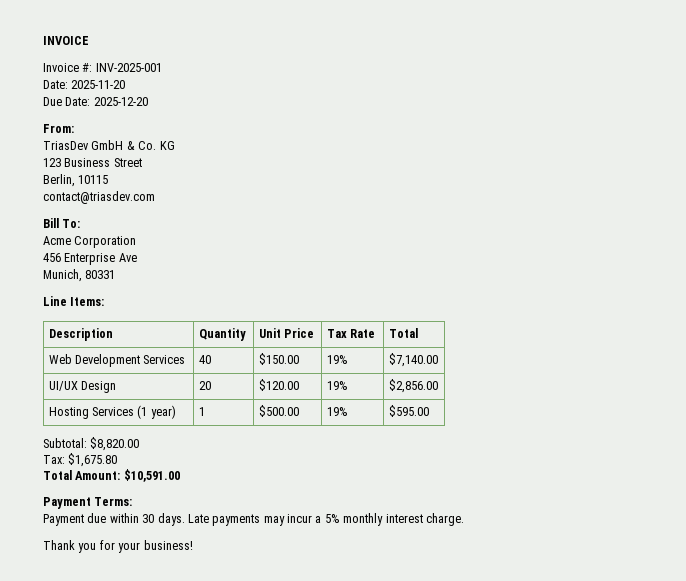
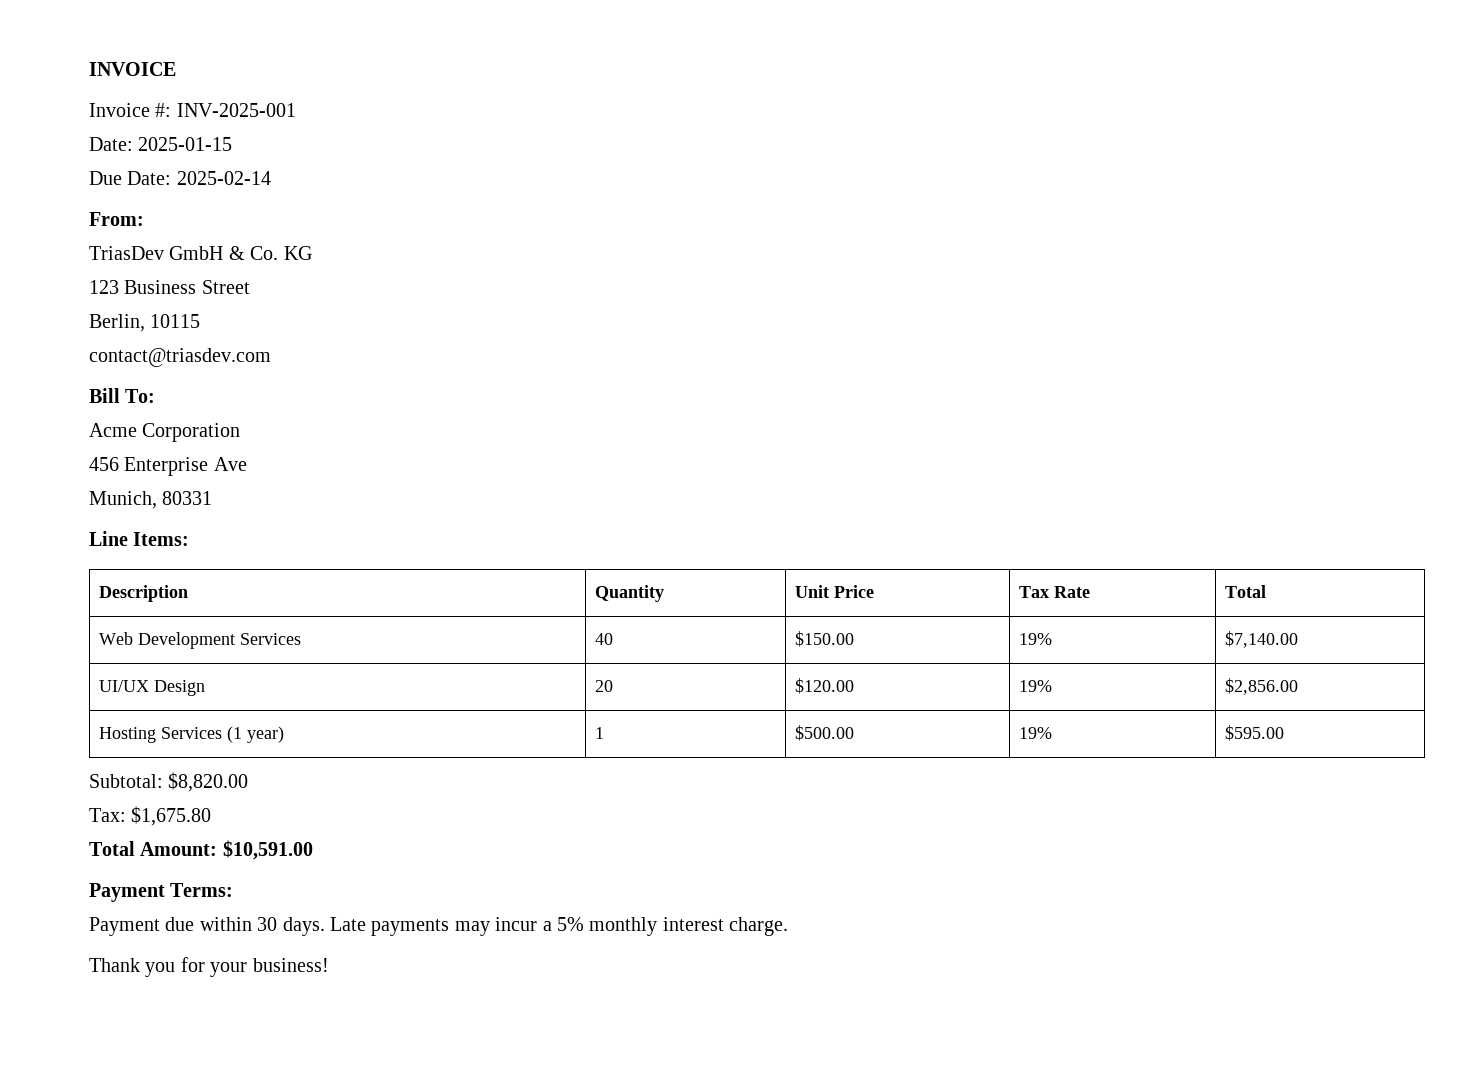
- Date: 2025-11-20
+ Date: 2025-01-15
- Due Date: 2025-12-20
+ Due Date: 2025-02-14

